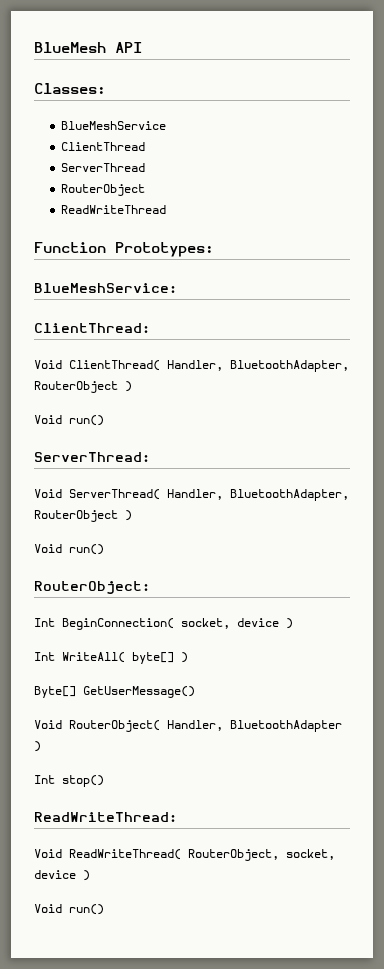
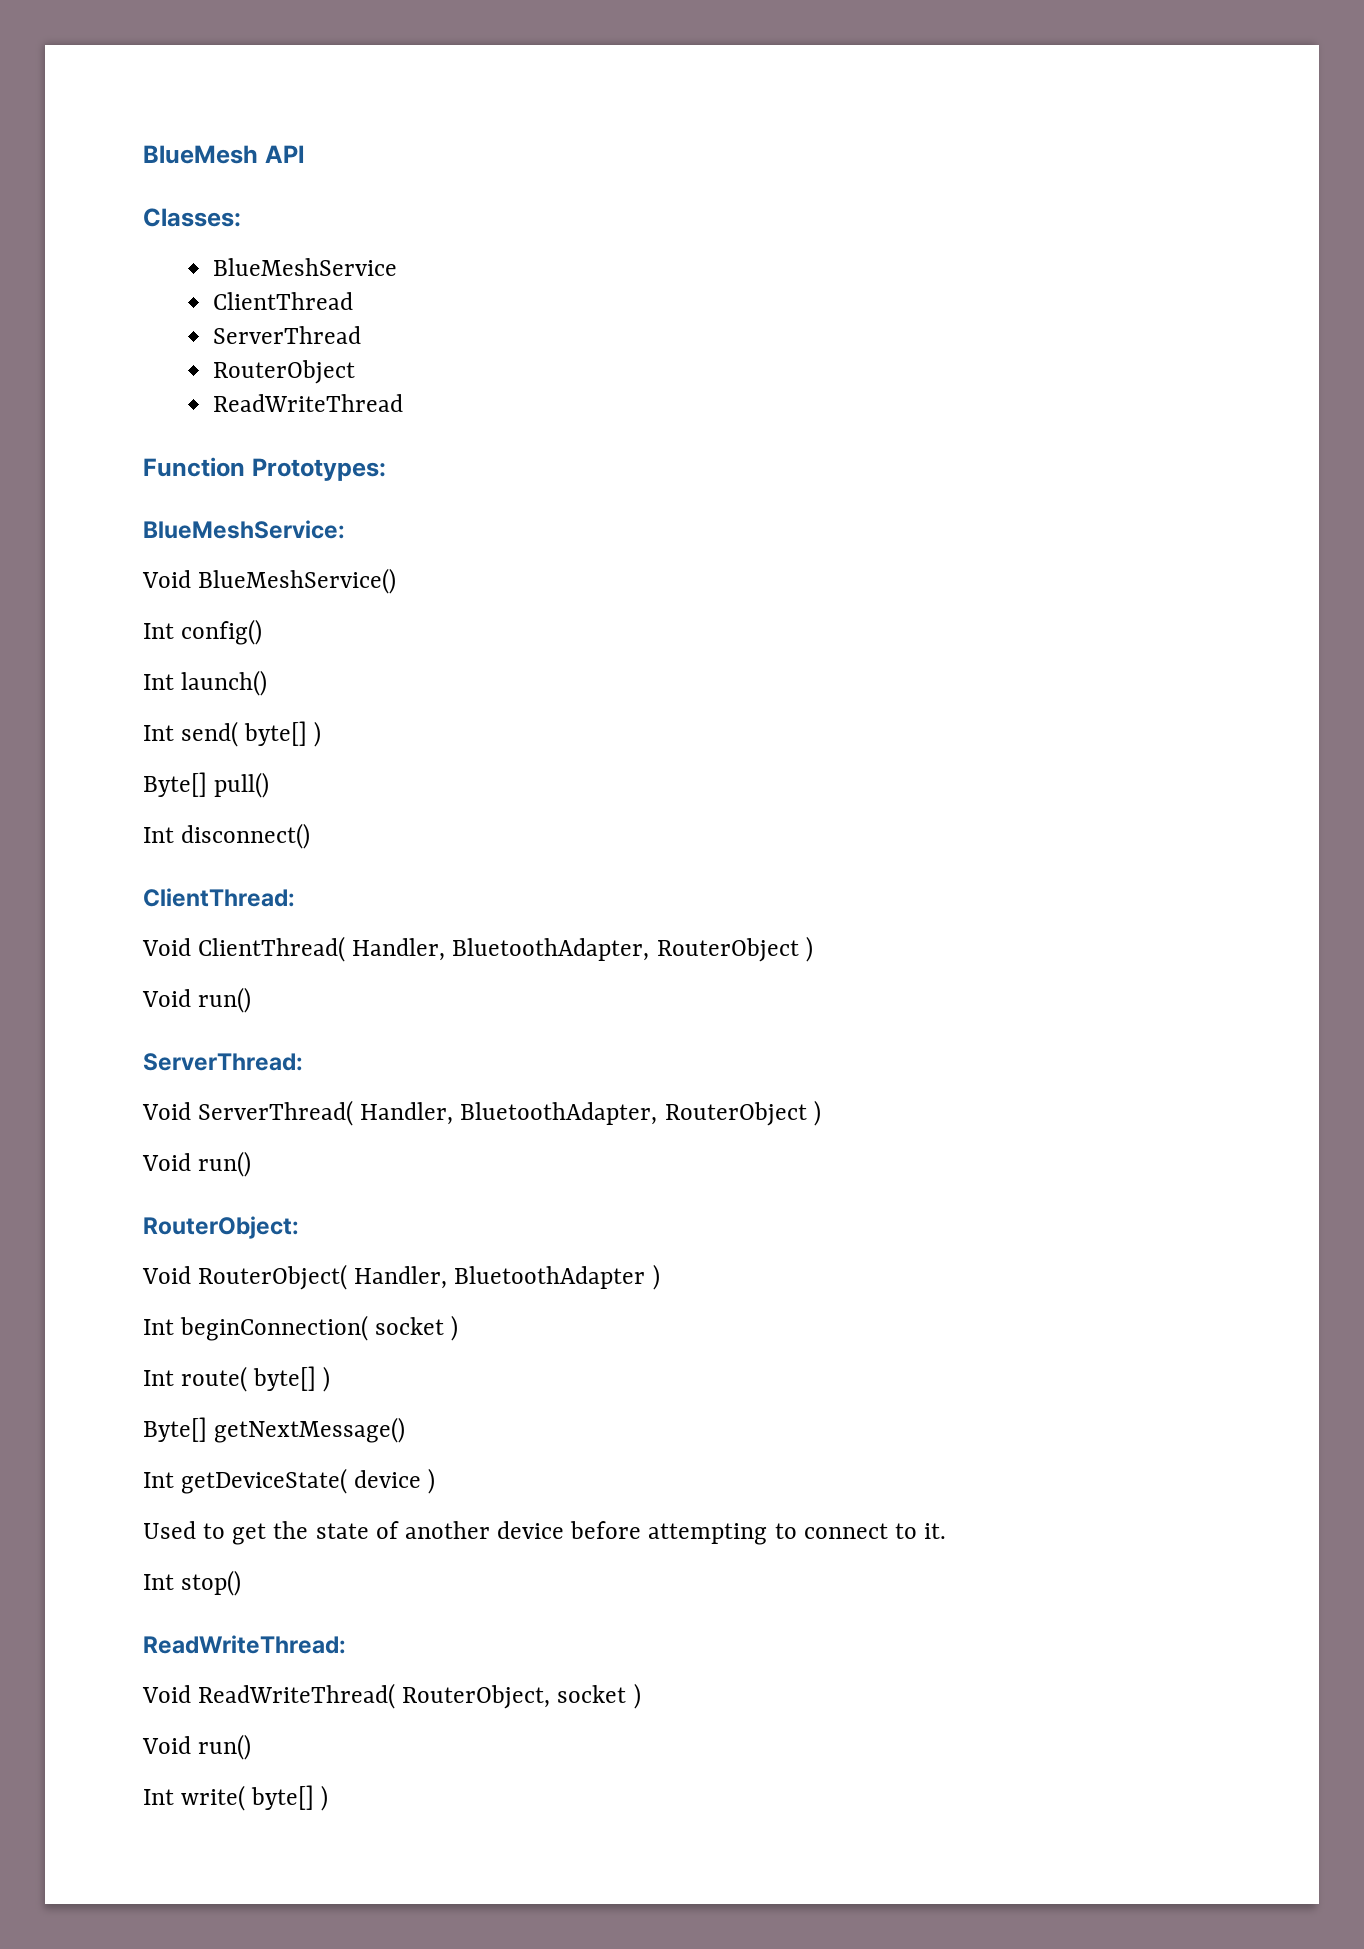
+ Void BlueMeshService()
+ Int config()
+ Int launch()
+ Int send( byte[] )
+ Byte[] pull()
+ Int disconnect()
- Int BeginConnection( socket, device )
- Int WriteAll( byte[] )
- Byte[] GetUserMessage()
+ Int beginConnection( socket )
+ Int route( byte[] )
+ Byte[] getNextMessage()
+ Int getDeviceState( device )
+ Used to get the state of another device before attempting to connect to it.
- Void ReadWriteThread( RouterObject, socket, device )
+ Void ReadWriteThread( RouterObject, socket )
  Void run()
+ Int write( byte[] )

